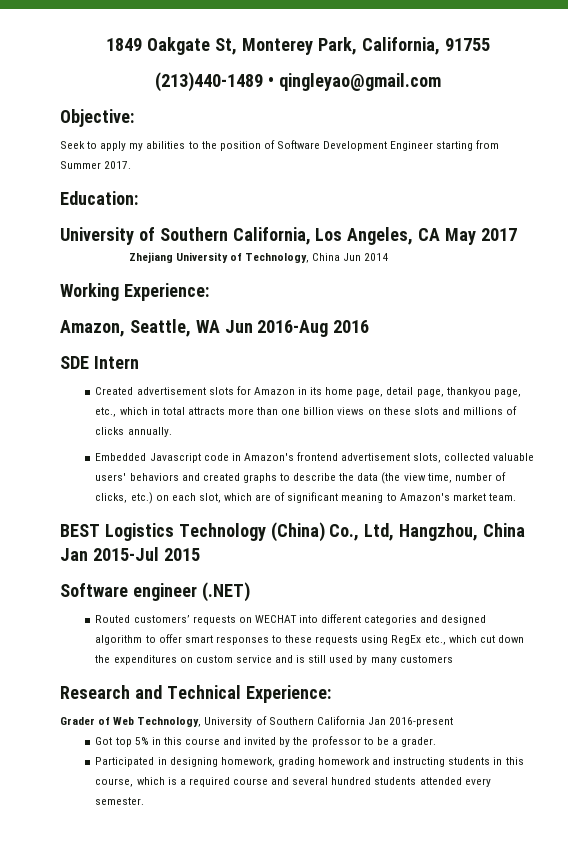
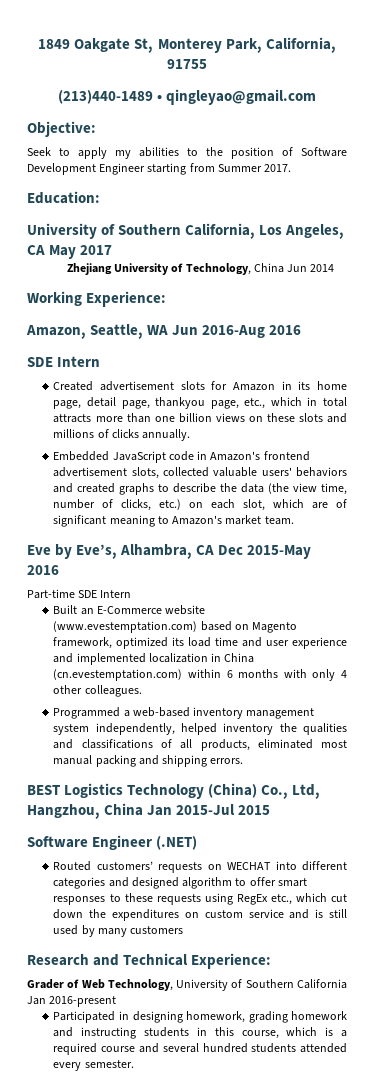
- Embedded Javascript code in Amazon's frontend advertisement slots, collected valuable users' behaviors and created graphs to describe the data (the view time, number of clicks, etc.) on each slot, which are of significant meaning to Amazon's market team.
+ Embedded JavaScript code in Amazon's frontend advertisement slots, collected valuable users' behaviors and created graphs to describe the data (the view time, number of clicks, etc.) on each slot, which are of significant meaning to Amazon's market team.
+ Eve by Eve’s, Alhambra, CA Dec 2015-May 2016
+ Part-time SDE Intern
+ Built an E-Commerce website (www.evestemptation.com) based on Magento framework, optimized its load time and user experience and implemented localization in China (cn.evestemptation.com) within 6 months with only 4 other colleagues.
+ Programmed a web-based inventory management system independently, helped inventory the qualities and classifications of all products, eliminated most manual packing and shipping errors.
- Software engineer (.NET)
+ Software Engineer (.NET)
- Got top 5% in this course and invited by the professor to be a grader.

